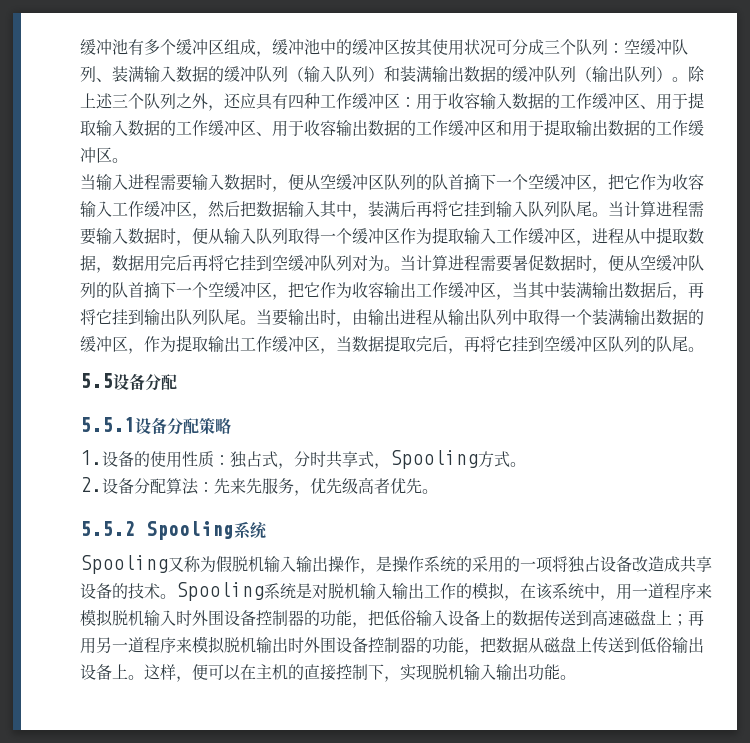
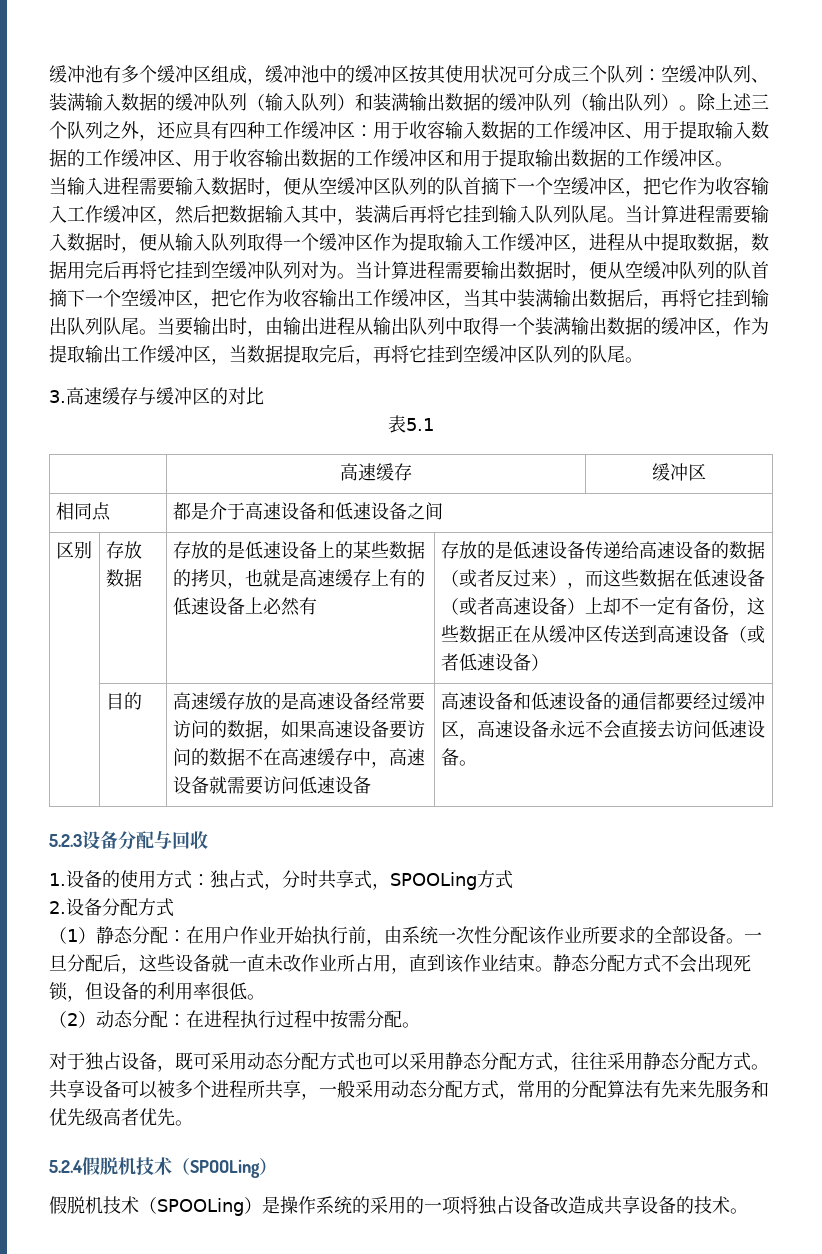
- 当计算进程需要暑促数据时，便从空缓冲队列的队首摘下一个空缓冲区，把它作为收容输出工作缓冲区，当其中装满输出数据后，再将它挂到输出队列队尾。
+ 当计算进程需要输出数据时，便从空缓冲队列的队首摘下一个空缓冲区，把它作为收容输出工作缓冲区，当其中装满输出数据后，再将它挂到输出队列队尾。
- 5.5设备分配
- 5.5.1设备分配策略
+ 3.高速缓存与缓冲区的对比
+ 表5.1
+ | 高速缓存 | 缓冲区
+ 相同点 | 都是介于高速设备和低速设备之间
+ 区别 | 存放数据 | 存放的是低速设备上的某些数据的拷贝，也就是高速缓存上有的低速设备上必然有 | 存放的是低速设备传递给高速设备的数据（或者反过来），而这些数据在低速设备（或者高速设备）上却不一定有备份，这些数据正在从缓冲区传送到高速设备（或者低速设备）
+ | 目的 | 高速缓存放的是高速设备经常要访问的数据，如果高速设备要访问的数据不在高速缓存中，高速设备就需要访问低速设备 | 高速设备和低速设备的通信都要经过缓冲区，高速设备永远不会直接去访问低速设备。
+ 5.2.3设备分配与回收
- 1.设备的使用性质：独占式，分时共享式，Spooling方式。
+ 1.设备的使用方式：独占式，分时共享式，SPOOLing方式
- 2.设备分配算法：先来先服务，优先级高者优先。
+ 2.设备分配方式
+ （1）静态分配：在用户作业开始执行前，由系统一次性分配该作业所要求的全部设备。一旦分配后，这些设备就一直未改作业所占用，直到该作业结束。静态分配方式不会出现死锁，但设备的利用率很低。
+ （2）动态分配：在进程执行过程中按需分配。
+ 对于独占设备，既可采用动态分配方式也可以采用静态分配方式，往往采用静态分配方式。共享设备可以被多个进程所共享，一般采用动态分配方式，常用的分配算法有先来先服务和优先级高者优先。
- 5.5.2 Spooling系统
- Spooling又称为假脱机输入输出操作，是操作系统的采用的一项将独占设备改造成共享设备的技术。Spooling系统是对脱机输入输出工作的模拟，在该系统中，用一道程序来模拟脱机输入时外围设备控制器的功能，把低俗输入设备上的数据传送到高速磁盘上；再用另一道程序来模拟脱机输出时外围设备控制器的功能，把数据从磁盘上传送到低俗输出设备上。这样，便可以在主机的直接控制下，实现脱机输入输出功能。
+ 5.2.4假脱机技术（SPOOLing）
+ 假脱机技术（SPOOLing）是操作系统的采用的一项将独占设备改造成共享设备的技术。

